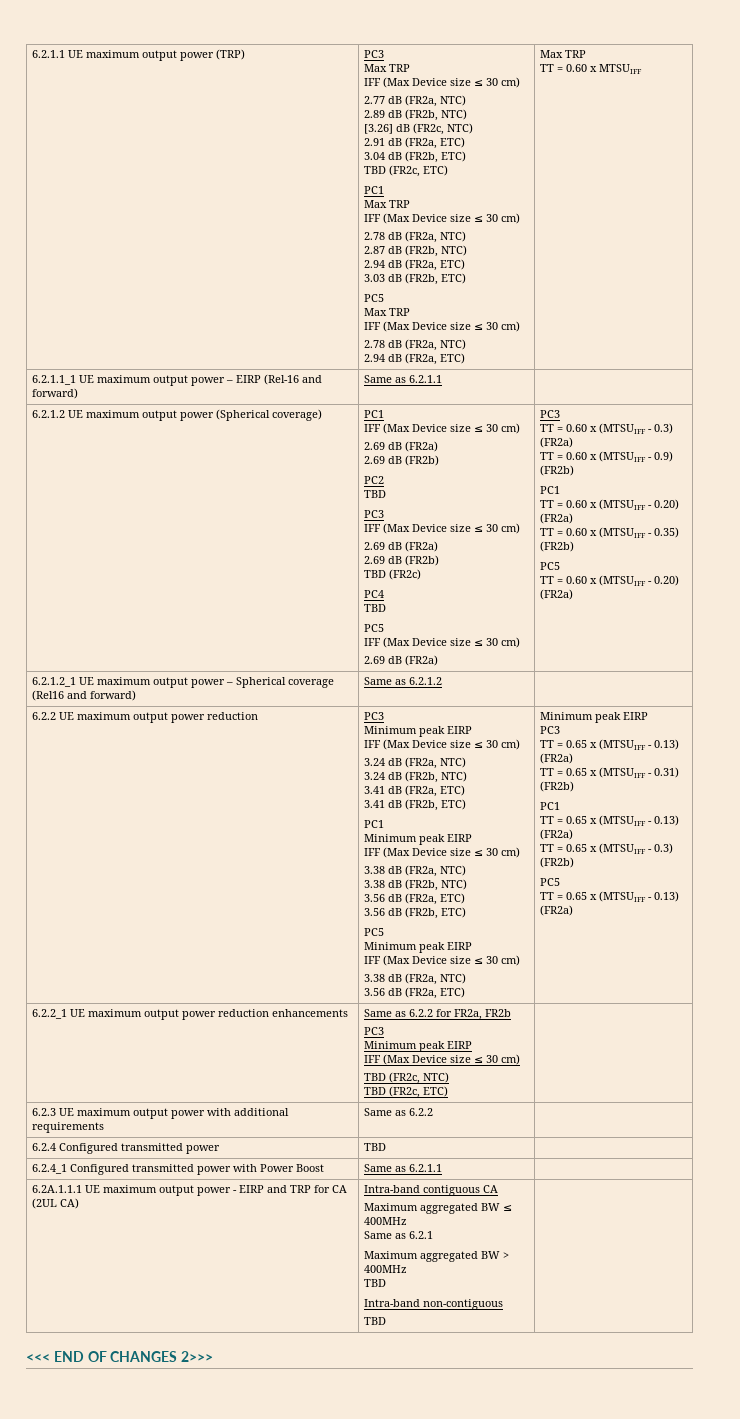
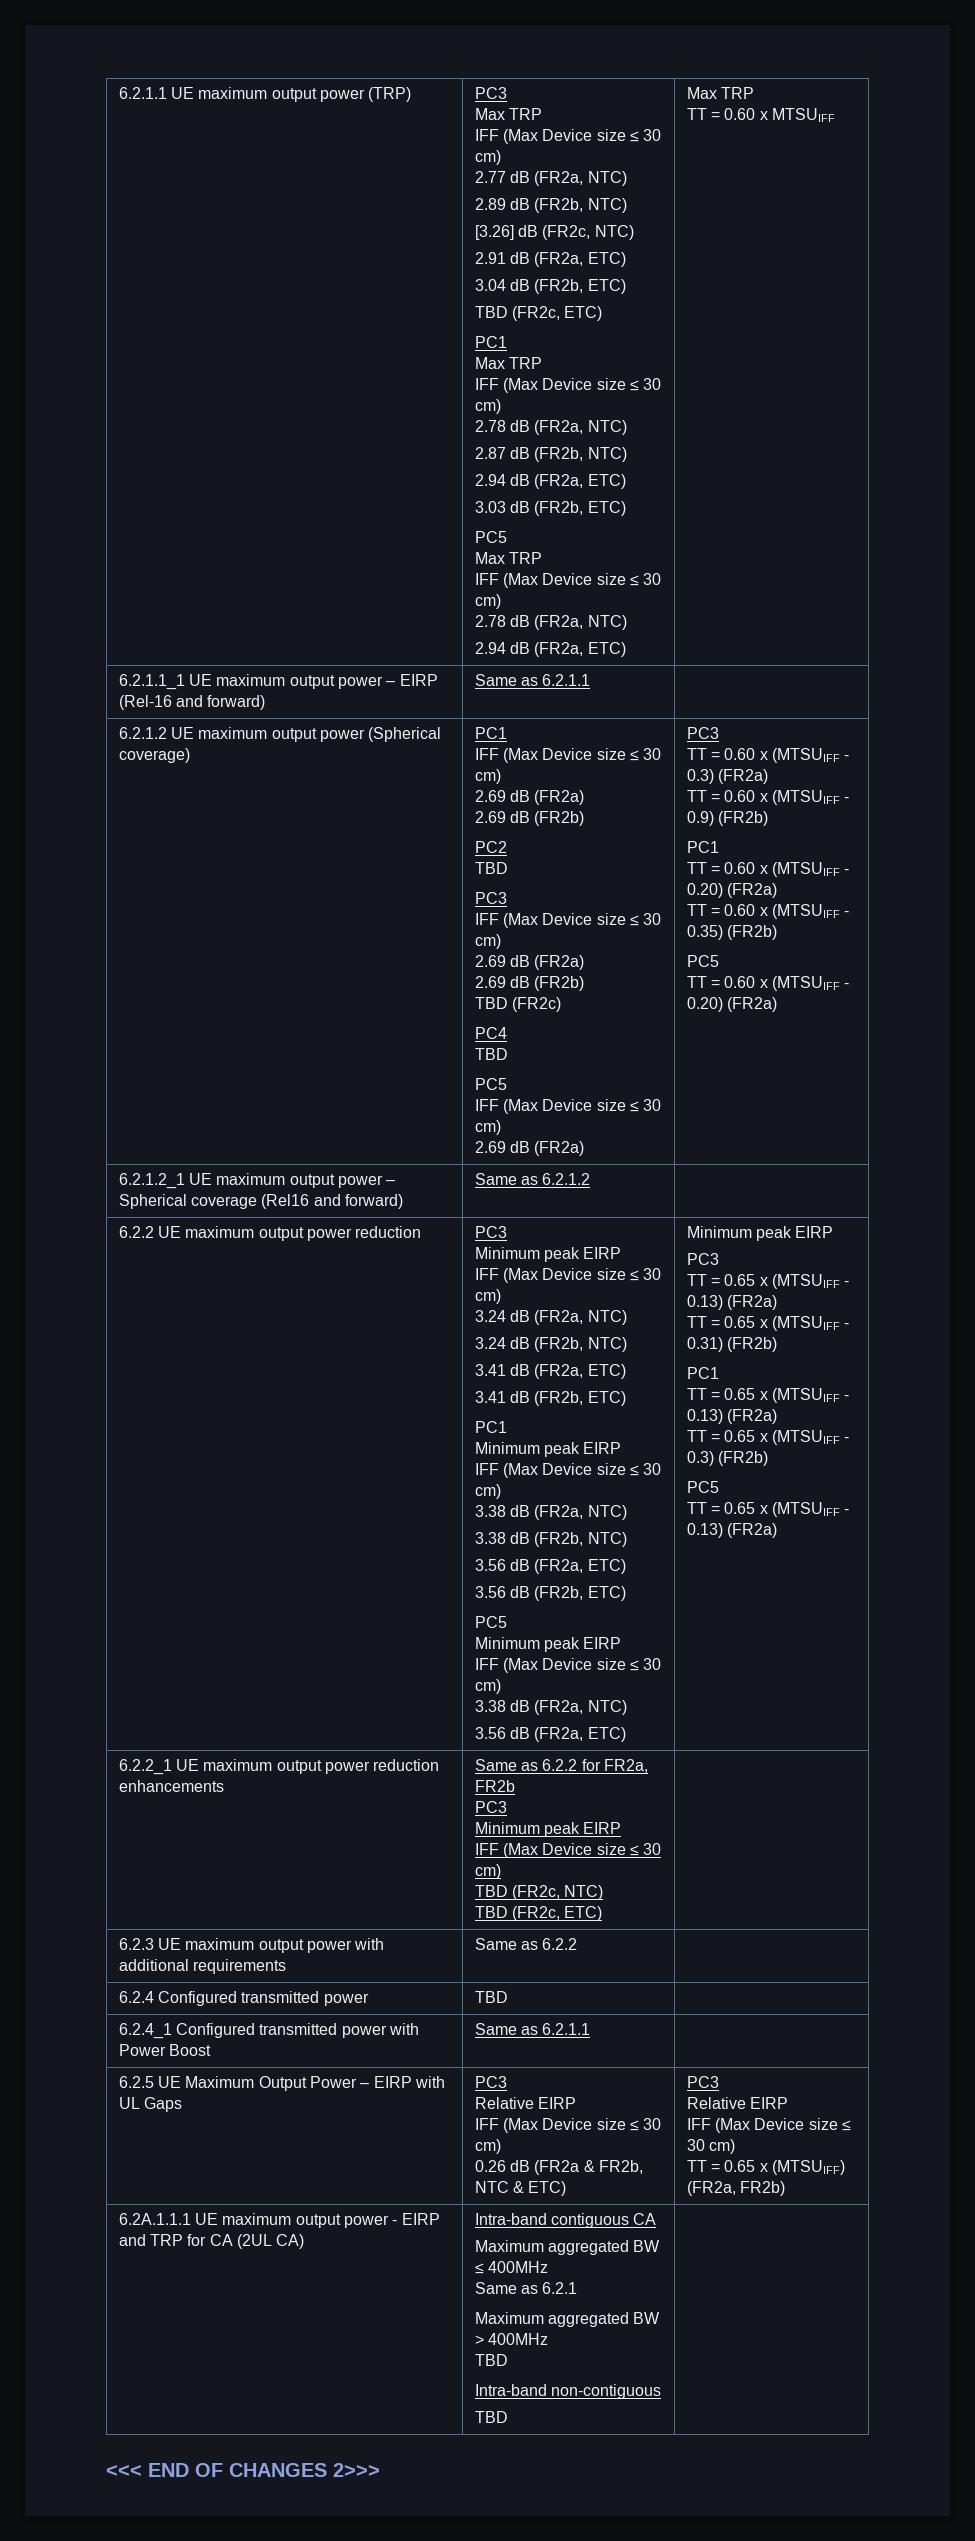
+ 6.2.5 UE Maximum Output Power – EIRP with UL Gaps | PC3
+ Relative EIRP
+ IFF (Max Device size ≤ 30 cm)
+ 0.26 dB (FR2a & FR2b, NTC & ETC) | PC3
+ Relative EIRP
+ IFF (Max Device size ≤ 30 cm)
+ TT = 0.65 x (MTSUIFF) (FR2a, FR2b)

